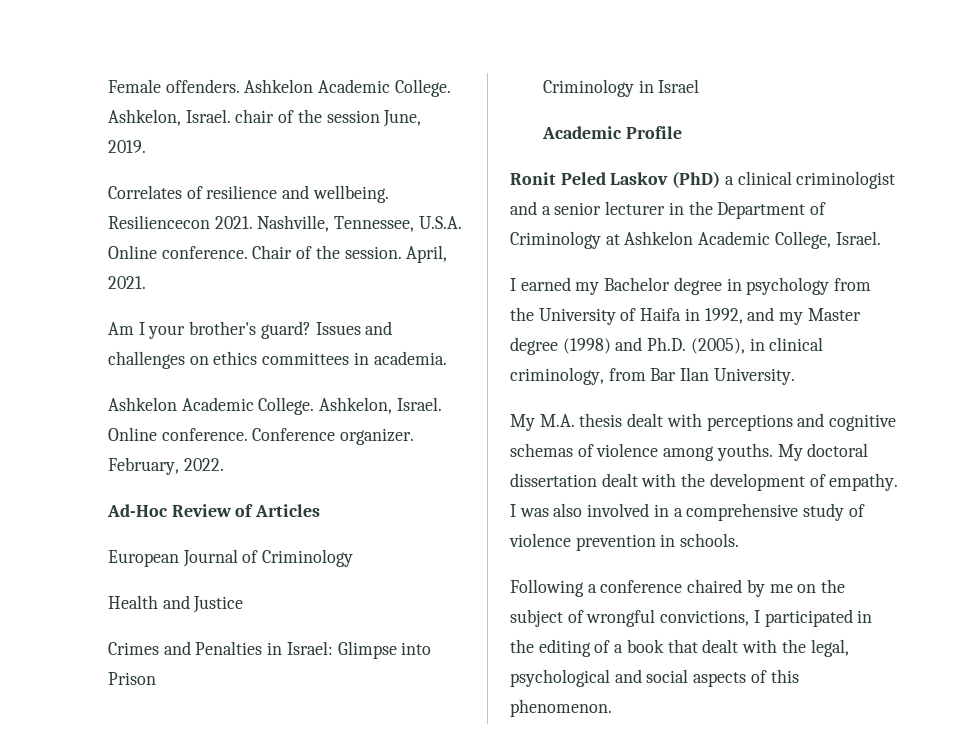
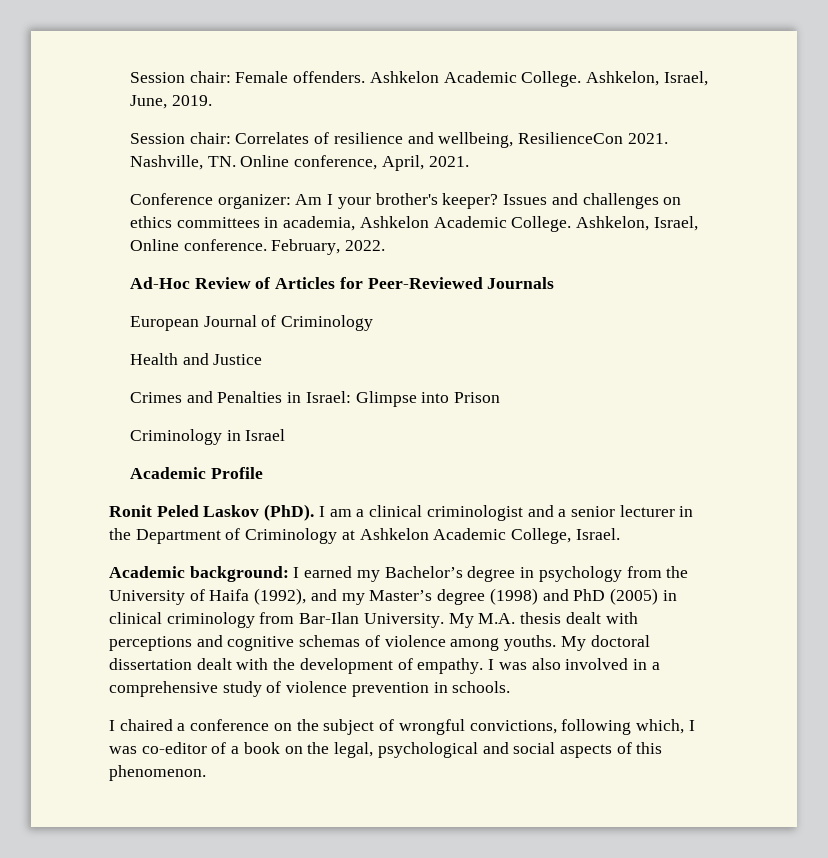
- Female offenders.
+ Session chair: Female offenders.
- Ashkelon, Israel. chair of the session June, 2019.
+ Ashkelon, Israel, June, 2019.
- Correlates of resilience and wellbeing. Resiliencecon 2021. Nashville, Tennessee, U.S.A. Online conference. Chair of the session. April, 2021.
+ Session chair: Correlates of resilience and wellbeing, ResilienceCon 2021. Nashville, TN. Online conference, April, 2021.
- Am I your brother's guard?
+ Conference organizer: Am I your brother's keeper?
- Issues and challenges on ethics committees in academia.
- Ashkelon Academic College. Ashkelon, Israel. Online conference. Conference organizer.
+ Issues and challenges on ethics committees in academia, Ashkelon Academic College. Ashkelon, Israel, Online conference.
- Ad-Hoc Review of Articles
+ Ad-Hoc Review of Articles for Peer-Reviewed Journals
- Ronit Peled Laskov (PhD) a clinical criminologist and a senior lecturer in the Department of Criminology at Ashkelon Academic College, Israel.
+ Ronit Peled Laskov (PhD). I am a clinical criminologist and a senior lecturer in the Department of Criminology at Ashkelon Academic College, Israel.
- I earned my Bachelor degree in psychology from the University of Haifa in 1992, and my Master degree (1998) and Ph.D. (2005), in clinical criminology, from Bar Ilan University.
- My M.A. thesis dealt with perceptions and cognitive schemas of violence among youths.
+ Academic background: I earned my Bachelor’s degree in psychology from the University of Haifa (1992), and my Master’s degree (1998) and PhD (2005) in clinical criminology from Bar-Ilan University. My M.A. thesis dealt with perceptions and cognitive schemas of violence among youths.
- Following a conference chaired by me on the subject of wrongful convictions, I participated in the editing of a book that dealt with the legal, psychological and social aspects of this phenomenon.
+ I chaired a conference on the subject of wrongful convictions, following which, I was co-editor of a book on the legal, psychological and social aspects of this phenomenon.

